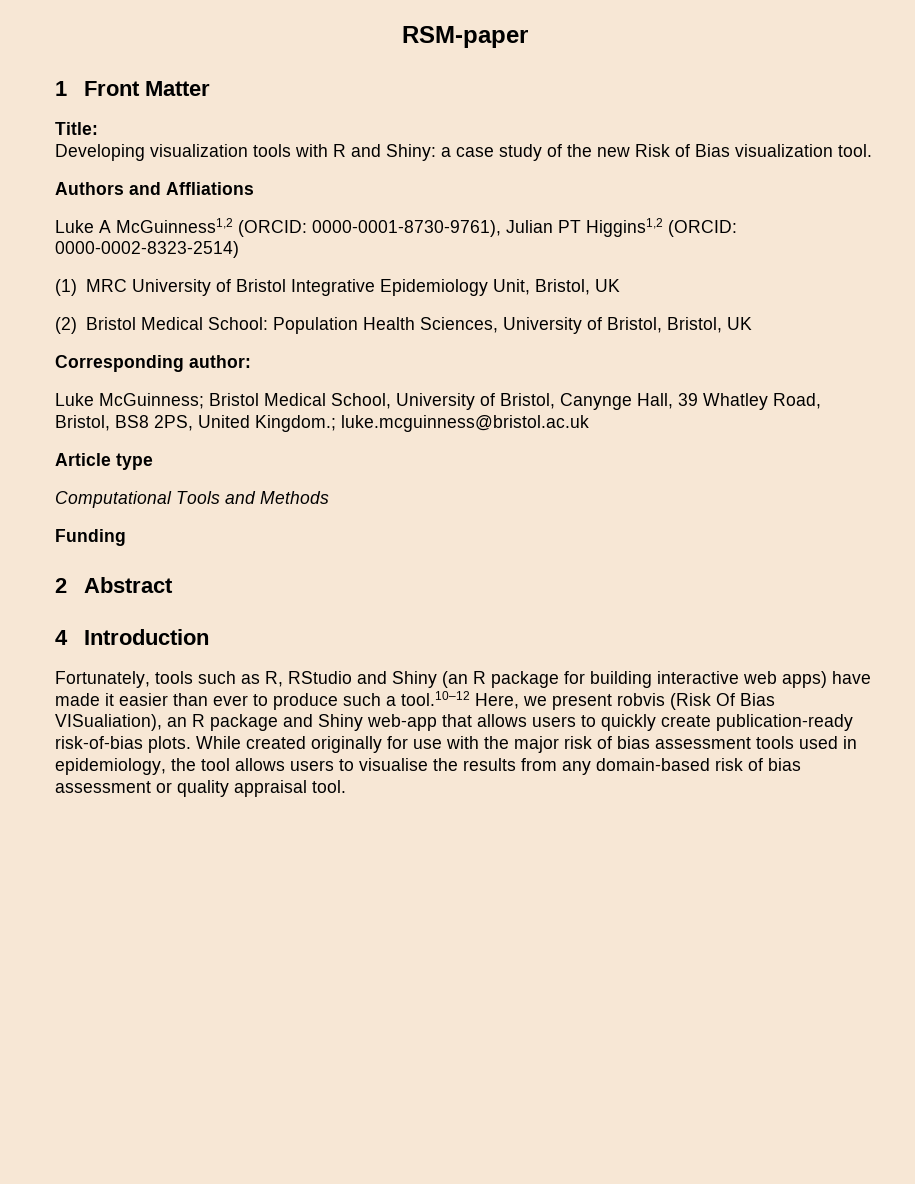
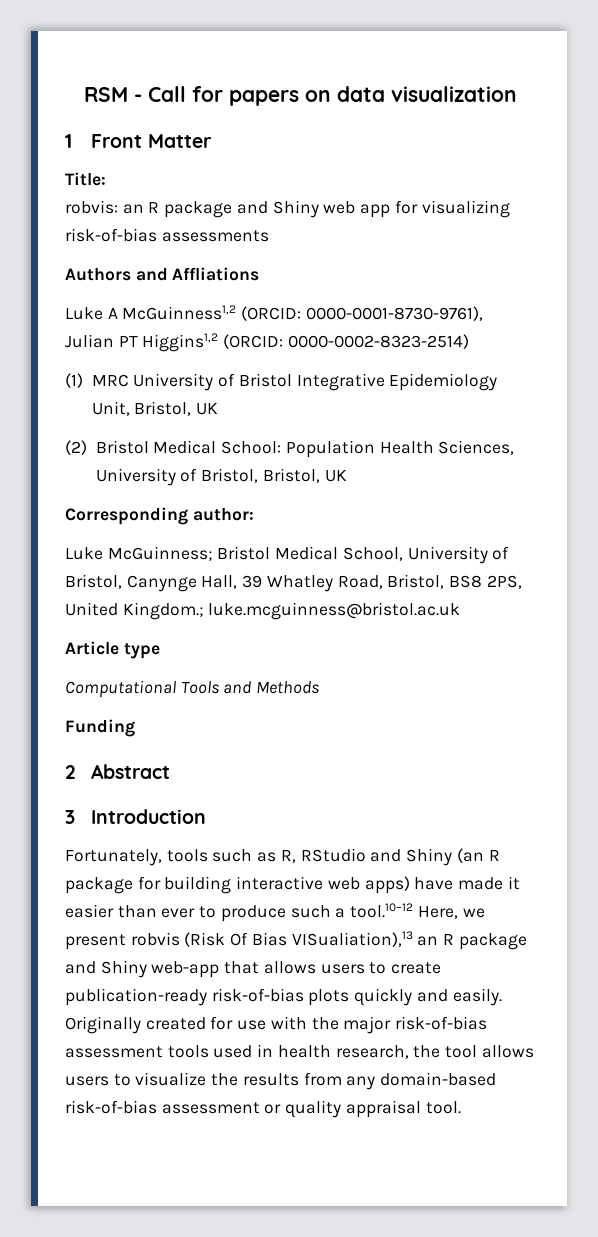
- RSM-paper
+ RSM - Call for papers on data visualization
  1 Front Matter
  Title:
- Developing visualization tools with R and Shiny: a case study of the new Risk of Bias visualization tool.
+ robvis: an R package and Shiny web app for visualizing risk-of-bias assessments
- 4 Introduction
+ 3 Introduction
- Fortunately, tools such as R, RStudio and Shiny (an R package for building interactive web apps) have made it easier than ever to produce such a tool.10–12 Here, we present robvis (Risk Of Bias VISualiation), an R package and Shiny web-app that allows users to quickly create publication-ready risk-of-bias plots. While created originally for use with the major risk of bias assessment tools used in epidemiology, the tool allows users to visualise the results from any domain-based risk of bias assessment or quality appraisal tool.
+ Fortunately, tools such as R, RStudio and Shiny (an R package for building interactive web apps) have made it easier than ever to produce such a tool.10–12 Here, we present robvis (Risk Of Bias VISualiation),13 an R package and Shiny web-app that allows users to create publication-ready risk-of-bias plots quickly and easily. Originally created for use with the major risk-of-bias assessment tools used in health research, the tool allows users to visualize the results from any domain-based risk-of-bias assessment or quality appraisal tool.

